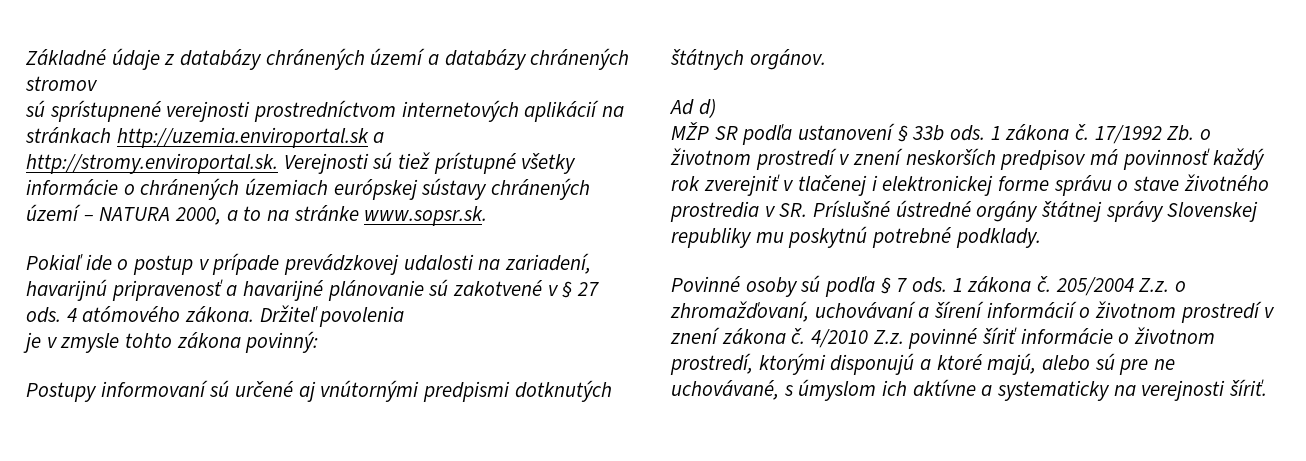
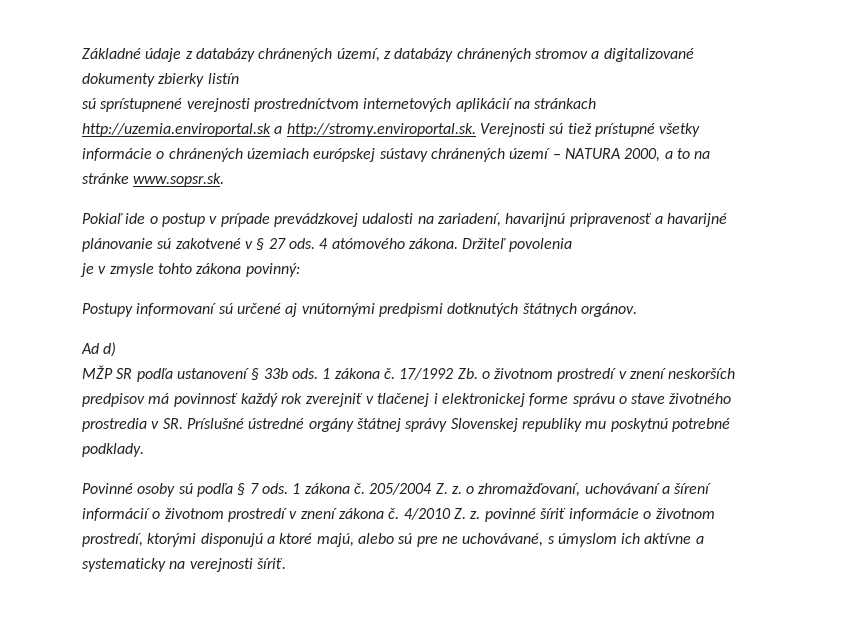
- Základné údaje z databázy chránených území a databázy chránených stromov
+ Základné údaje z databázy chránených území, z databázy chránených stromov a digitalizované dokumenty zbierky listín
- 205/2004 Z.z. o zhromažďovaní, uchovávaní a šírení informácií o životnom prostredí v znení zákona č.
+ 205/2004 Z. z. o zhromažďovaní, uchovávaní a šírení informácií o životnom prostredí v znení zákona č.
- 4/2010 Z.z. povinné šíriť informácie o životnom prostredí, ktorými disponujú a ktoré majú, alebo sú pre ne uchovávané, s úmyslom ich aktívne a systematicky na verejnosti šíriť.
+ 4/2010 Z. z. povinné šíriť informácie o životnom prostredí, ktorými disponujú a ktoré majú, alebo sú pre ne uchovávané, s úmyslom ich aktívne a systematicky na verejnosti šíriť.

